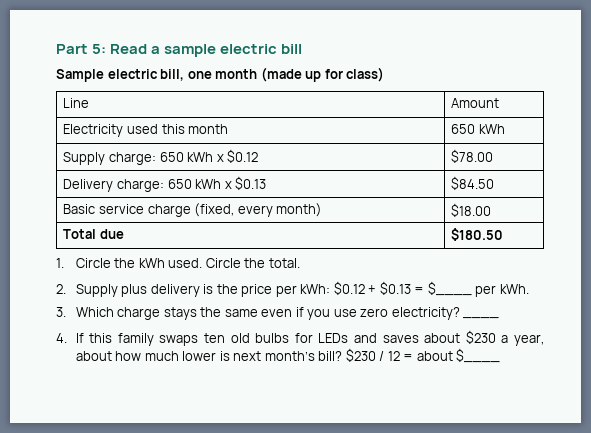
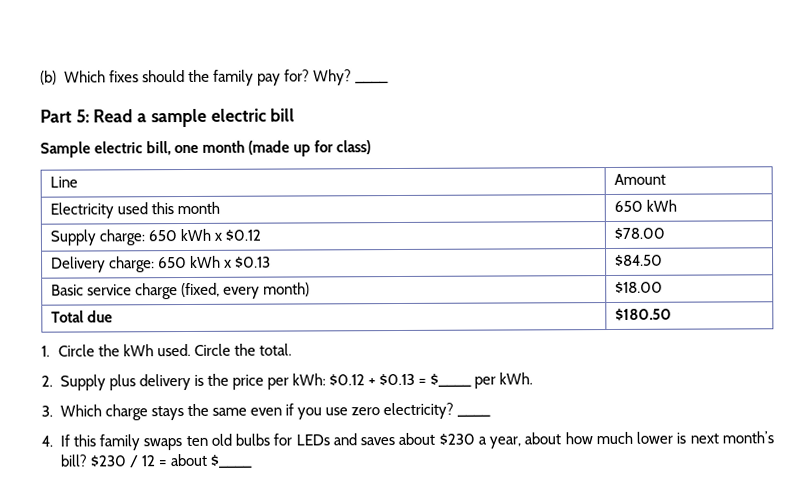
+ (b) Which fixes should the family pay for? Why? ____

